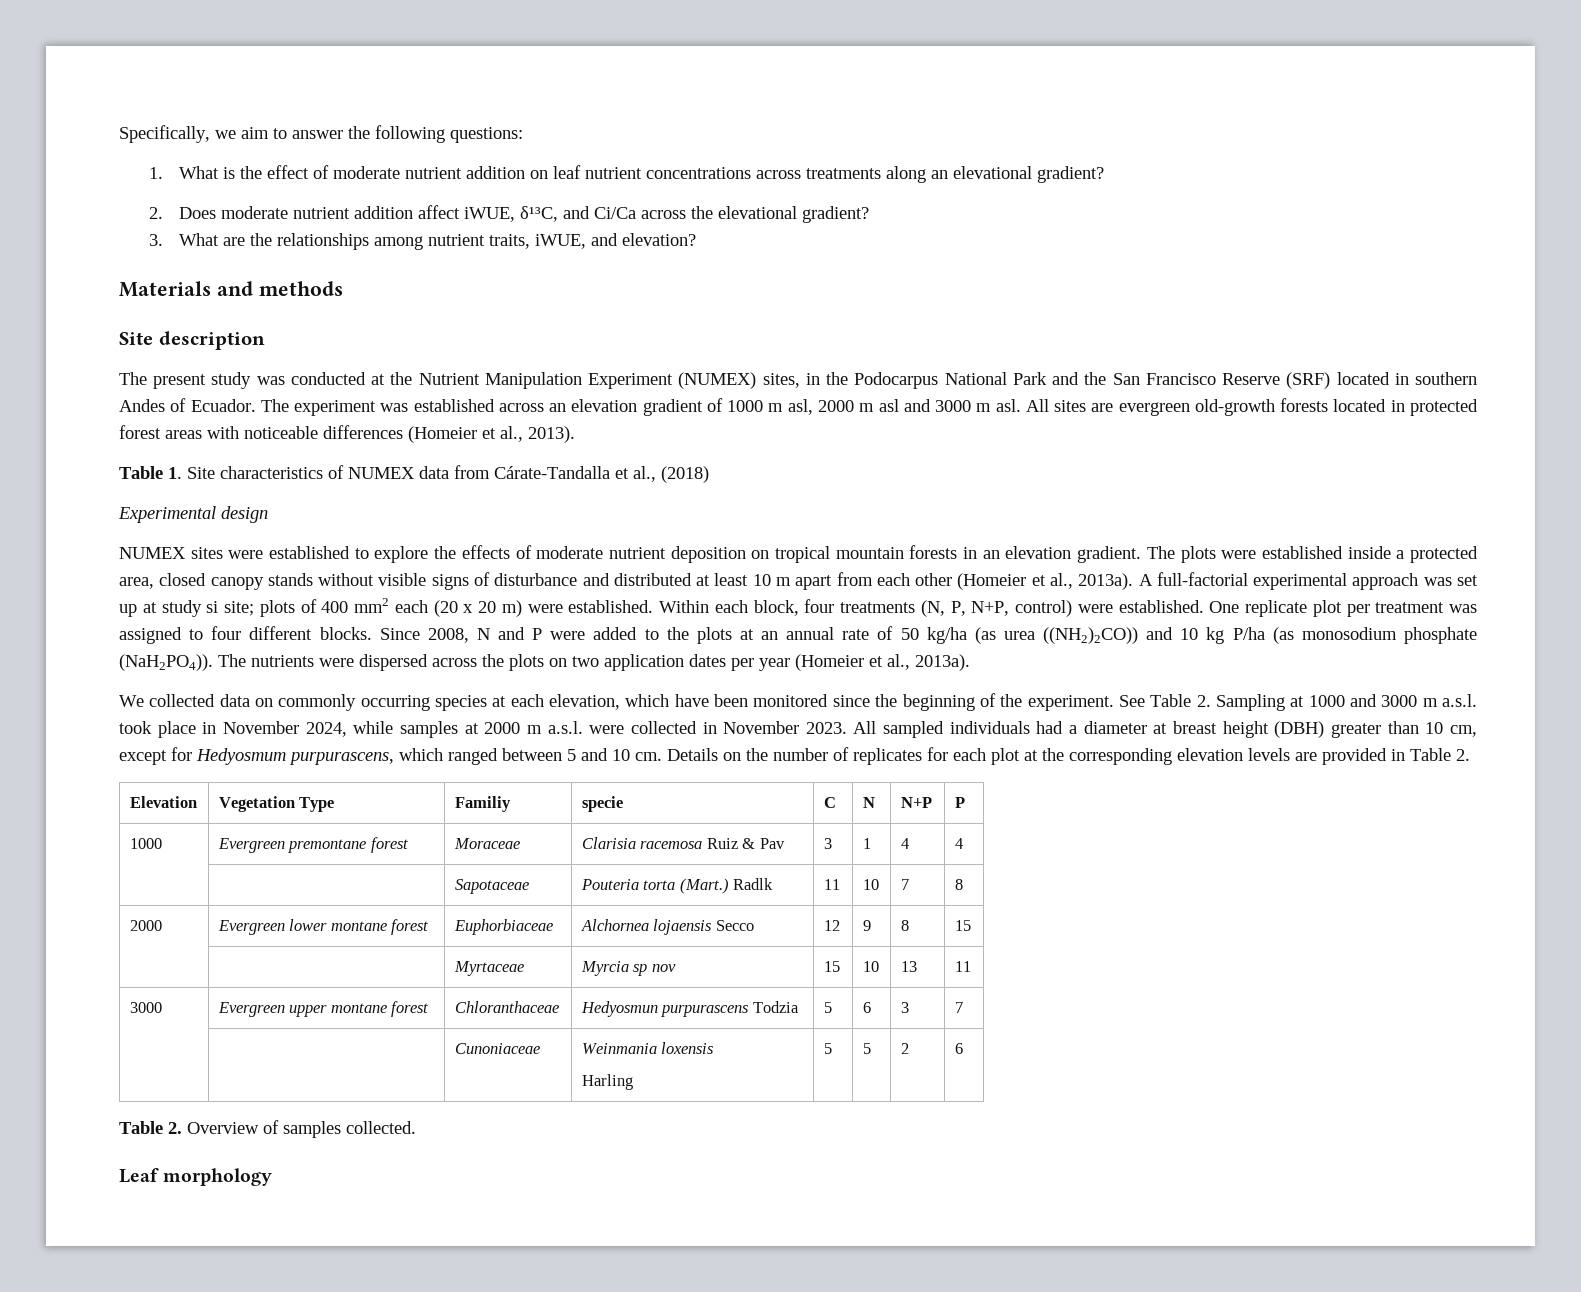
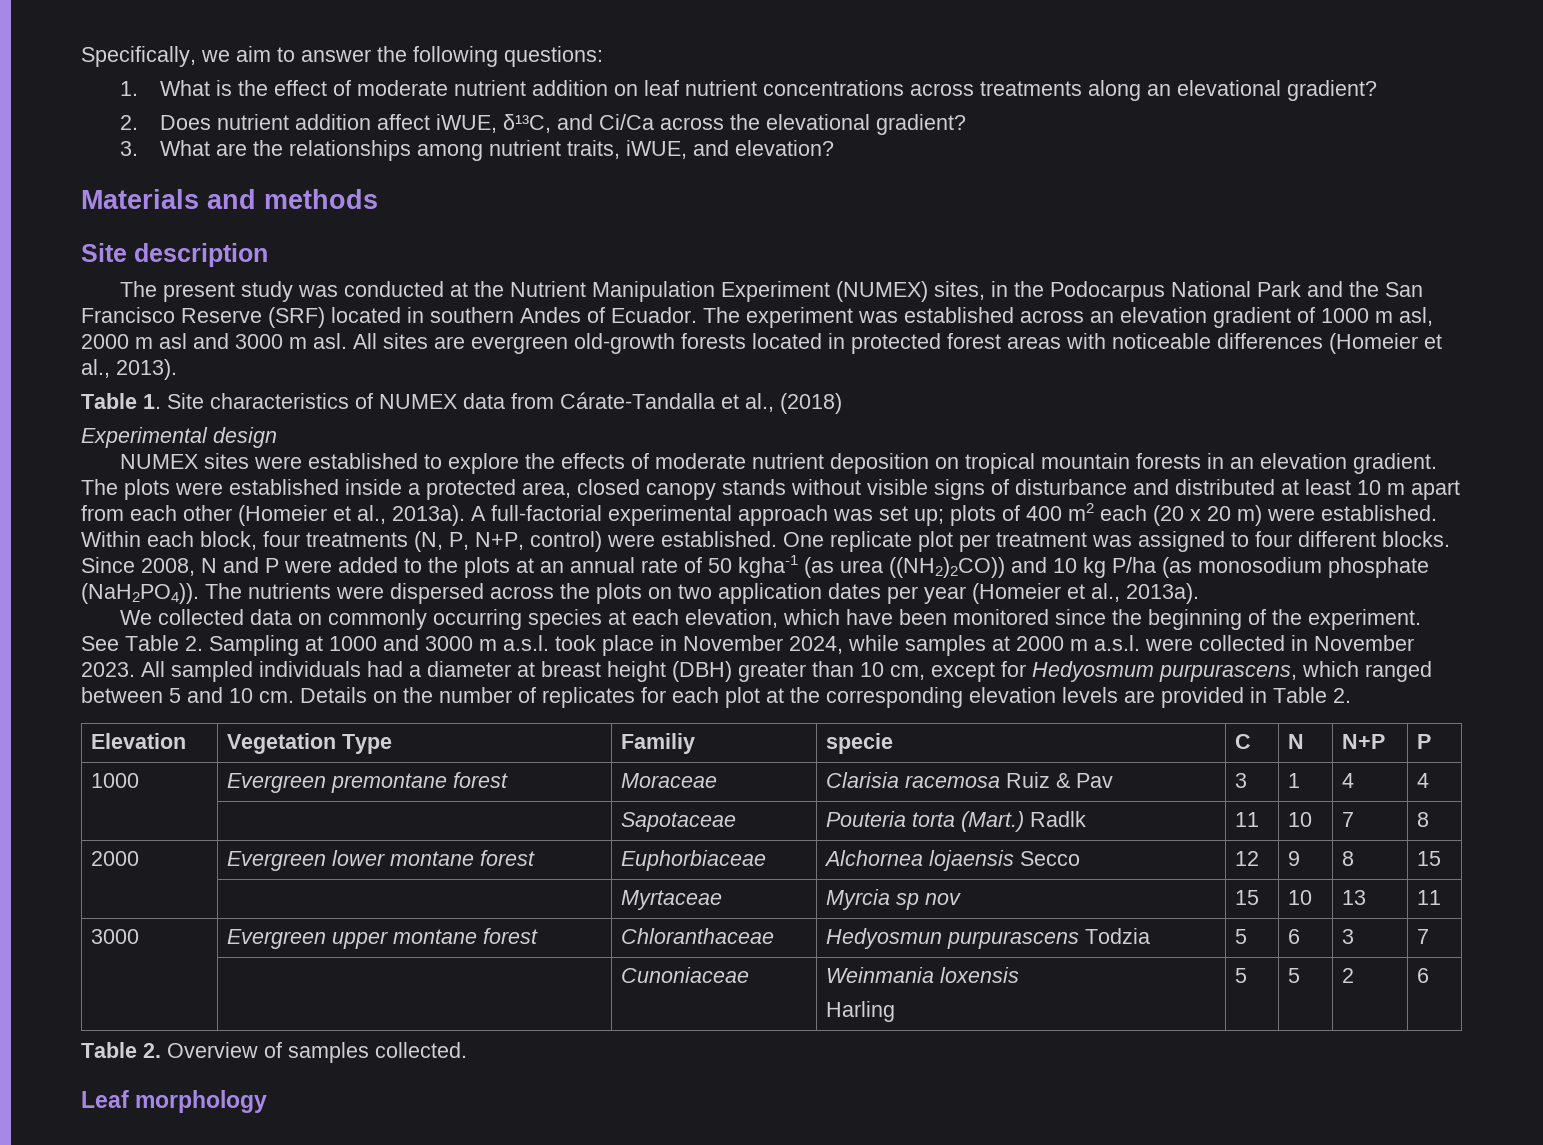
- 2. Does moderate nutrient addition affect iWUE, δ¹³C, and Ci/Ca across the elevational gradient?
+ 2. Does nutrient addition affect iWUE, δ¹³C, and Ci/Ca across the elevational gradient?
- A full-factorial experimental approach was set up at study si site; plots of 400 mm2 each (20 x 20 m) were established.
+ A full-factorial experimental approach was set up; plots of 400 m2 each (20 x 20 m) were established.
- Since 2008, N and P were added to the plots at an annual rate of 50 kg/ha (as urea ((NH2)2CO)) and 10 kg P/ha (as monosodium phosphate (NaH2PO4)).
+ Since 2008, N and P were added to the plots at an annual rate of 50 kgha-1 (as urea ((NH2)2CO)) and 10 kg P/ha (as monosodium phosphate (NaH2PO4)).

